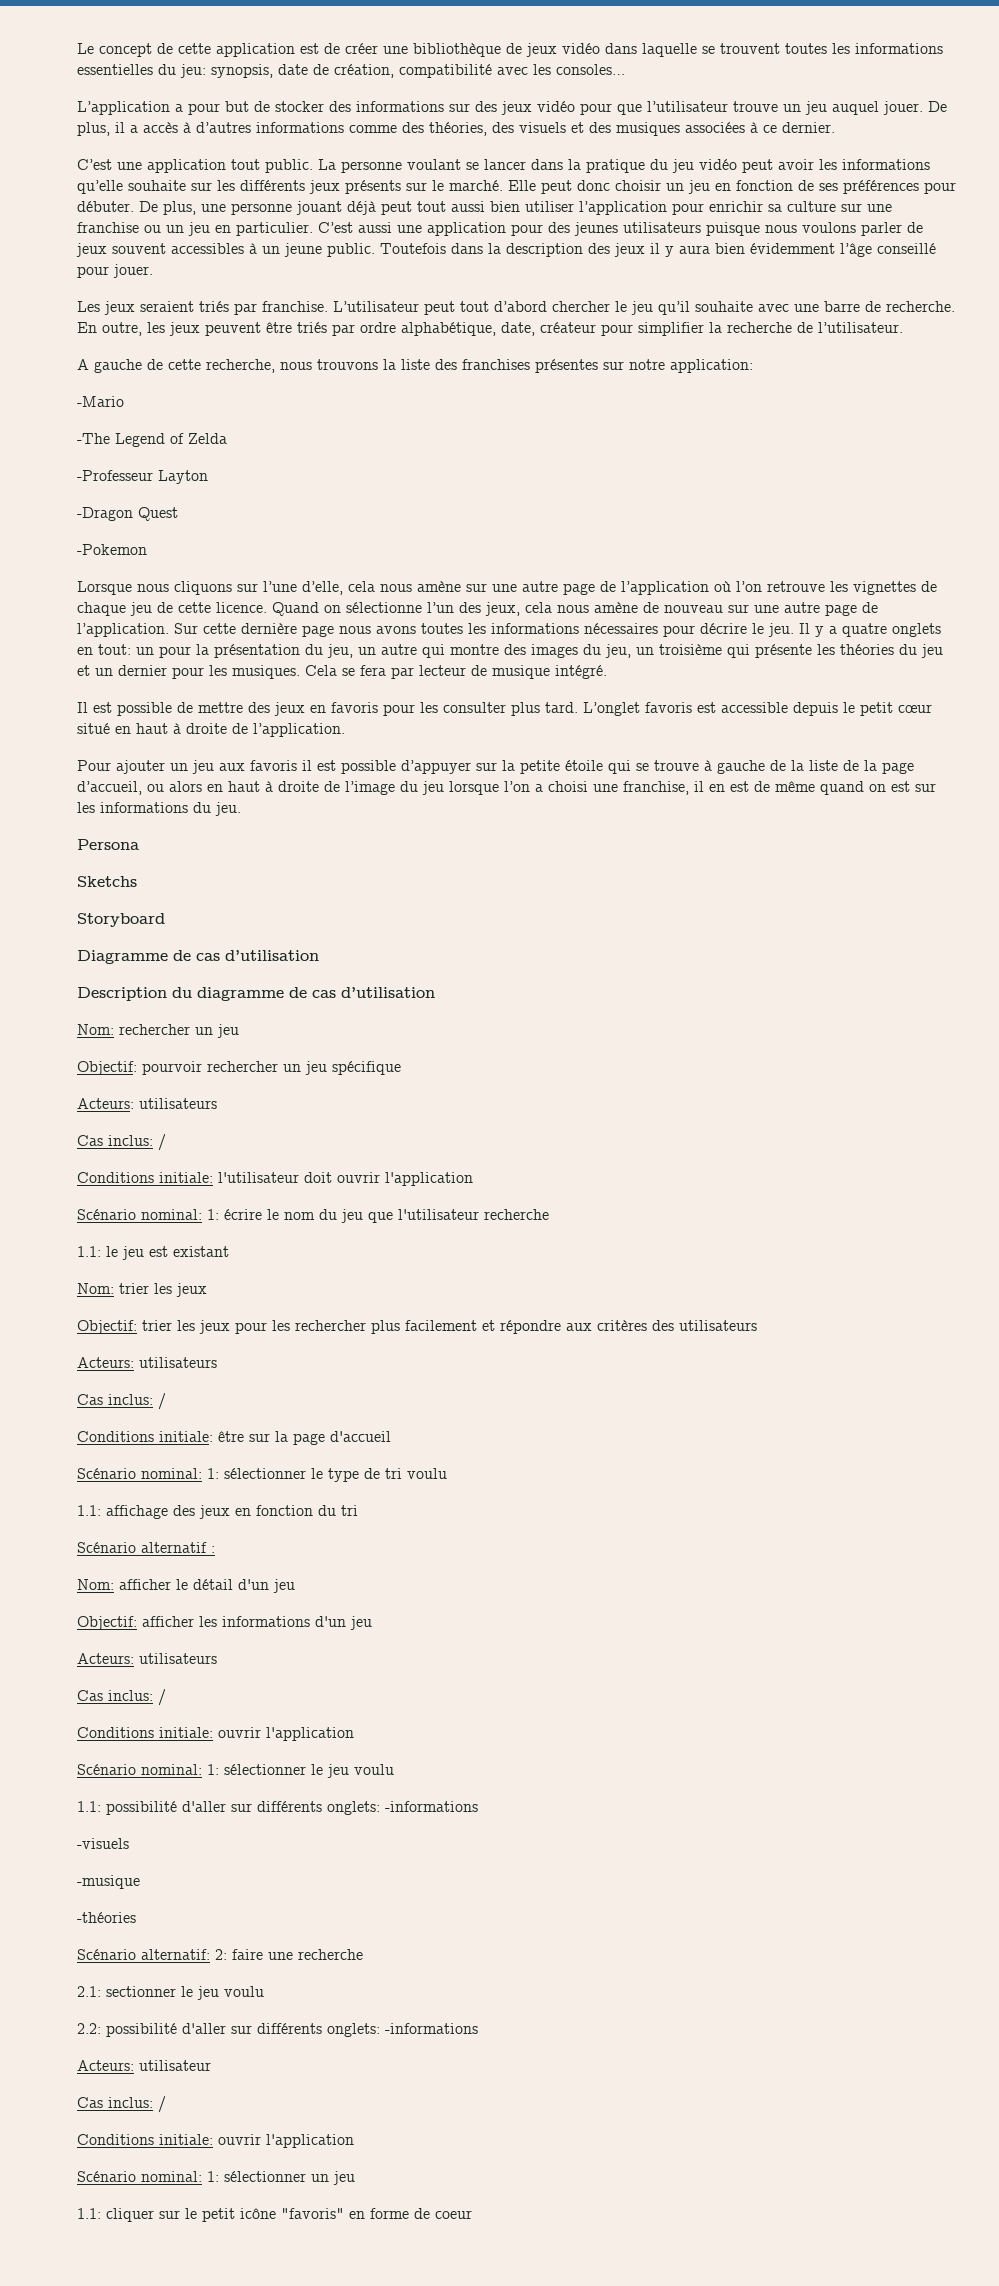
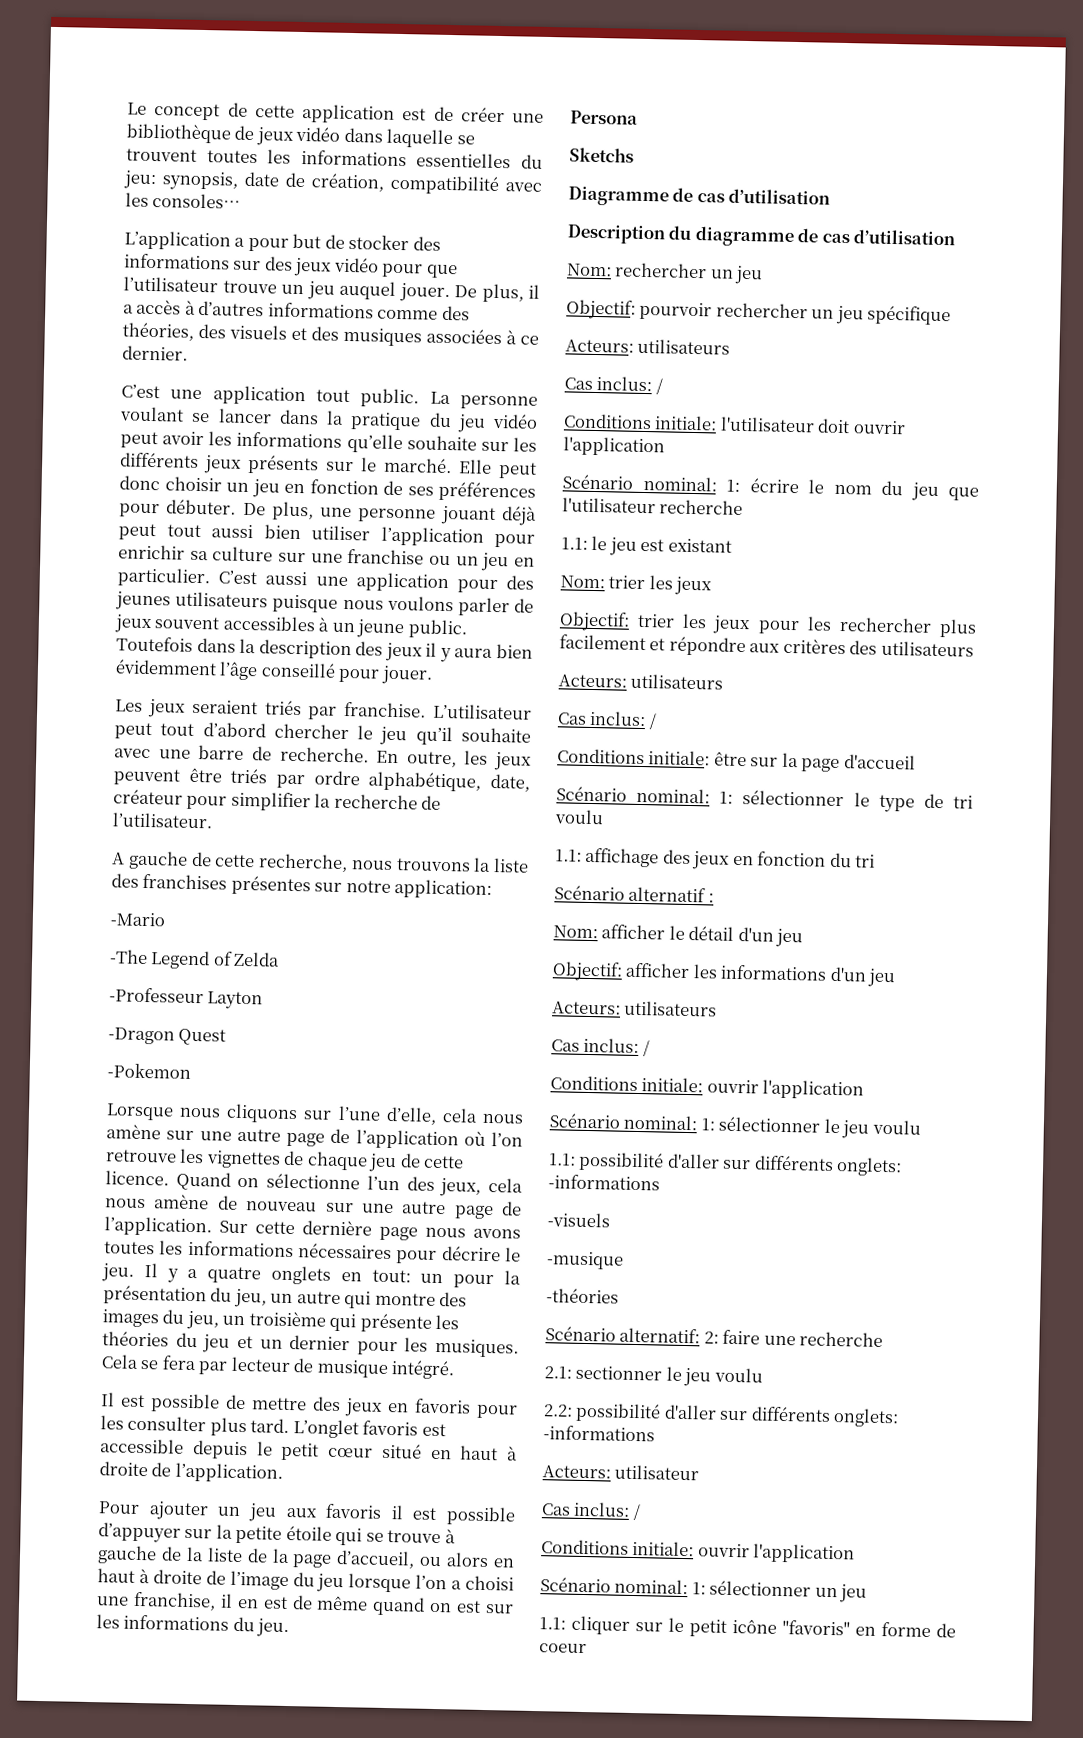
- Storyboard

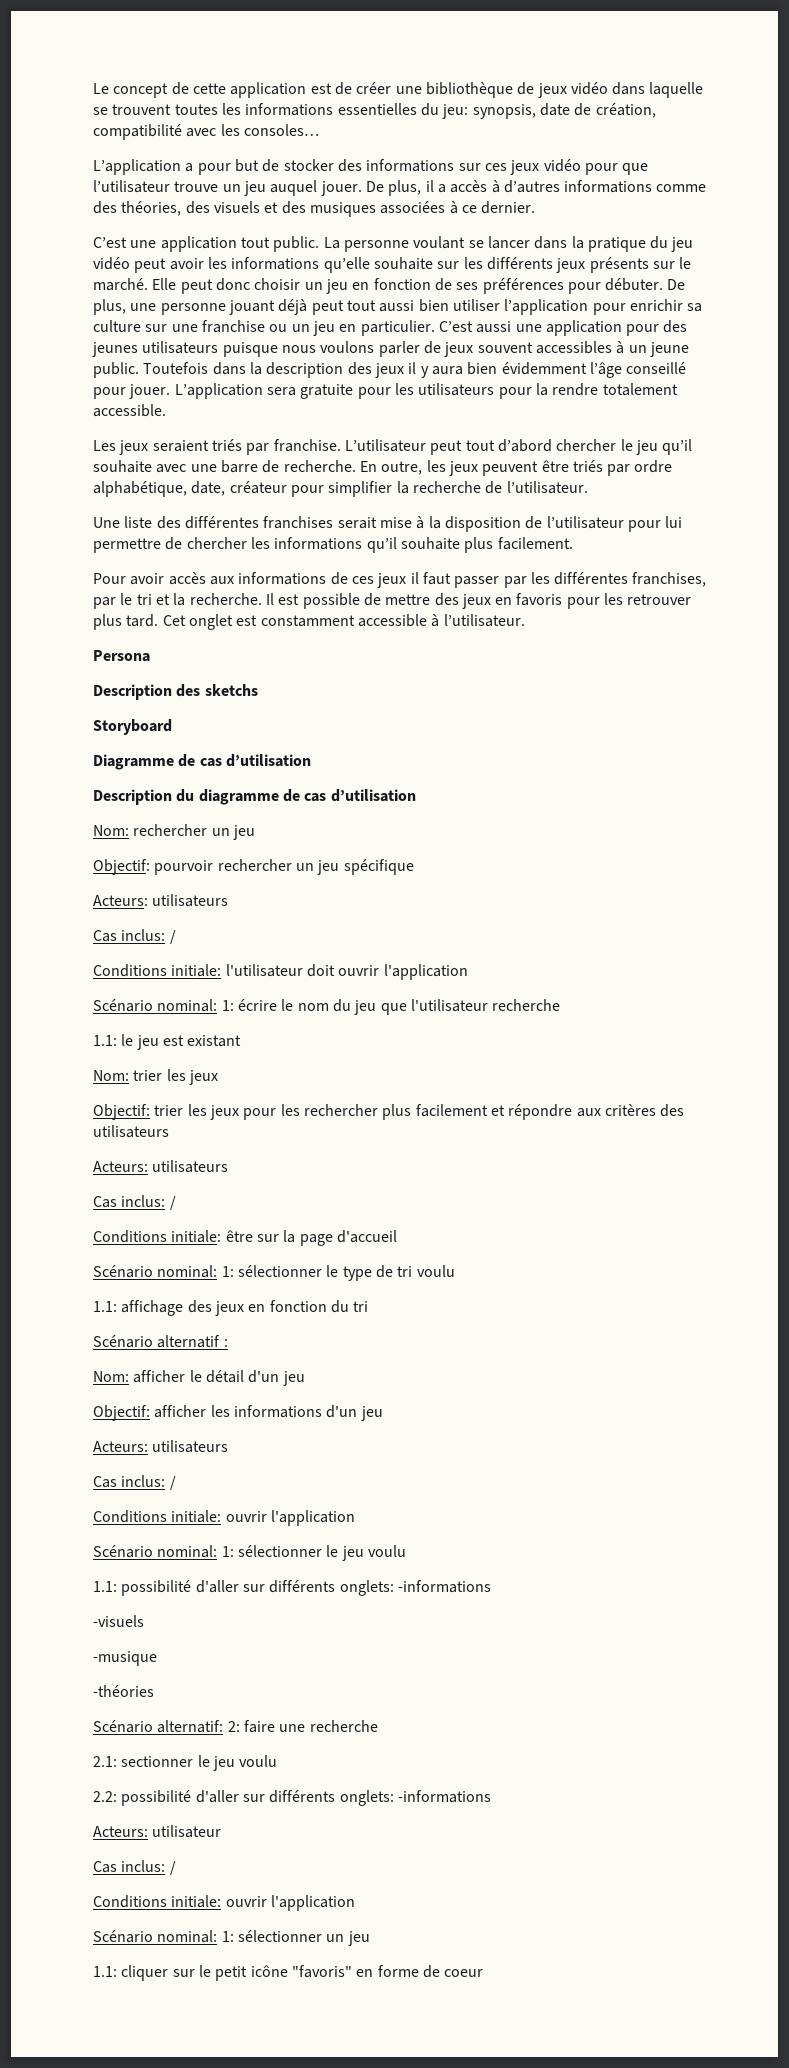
- L’application a pour but de stocker des informations sur des jeux vidéo pour que l’utilisateur trouve un jeu auquel jouer.
+ L’application a pour but de stocker des informations sur ces jeux vidéo pour que l’utilisateur trouve un jeu auquel jouer.
+ L’application sera gratuite pour les utilisateurs pour la rendre totalement accessible.
- A gauche de cette recherche, nous trouvons la liste des franchises présentes sur notre application:
- -Mario
- -The Legend of Zelda
- -Professeur Layton
- -Dragon Quest
- -Pokemon
- Lorsque nous cliquons sur l’une d’elle, cela nous amène sur une autre page de l’application où l’on retrouve les vignettes de chaque jeu de cette licence. Quand on sélectionne l’un des jeux, cela nous amène de nouveau sur une autre page de l’application. Sur cette dernière page nous avons toutes les informations nécessaires pour décrire le jeu. Il y a quatre onglets en tout: un pour la présentation du jeu, un autre qui montre des images du jeu, un troisième qui présente les théories du jeu et un dernier pour les musiques. Cela se fera par lecteur de musique intégré.
- Il est possible de mettre des jeux en favoris pour les consulter plus tard.
+ Une liste des différentes franchises serait mise à la disposition de l’utilisateur pour lui permettre de chercher les informations qu’il souhaite plus facilement.
+ Pour avoir accès aux informations de ces jeux il faut passer par les différentes franchises, par le tri et la recherche. Il est possible de mettre des jeux en favoris pour les retrouver plus tard.
- L’onglet favoris est accessible depuis le petit cœur situé en haut à droite de l’application.
- Pour ajouter un jeu aux favoris il est possible d’appuyer sur la petite étoile qui se trouve à gauche de la liste de la page d’accueil, ou alors en haut à droite de l’image du jeu lorsque l’on a choisi une franchise, il en est de même quand on est sur les informations du jeu.
+ Cet onglet est constamment accessible à l’utilisateur.
  Persona
- Sketchs
+ Description des sketchs
+ Storyboard

